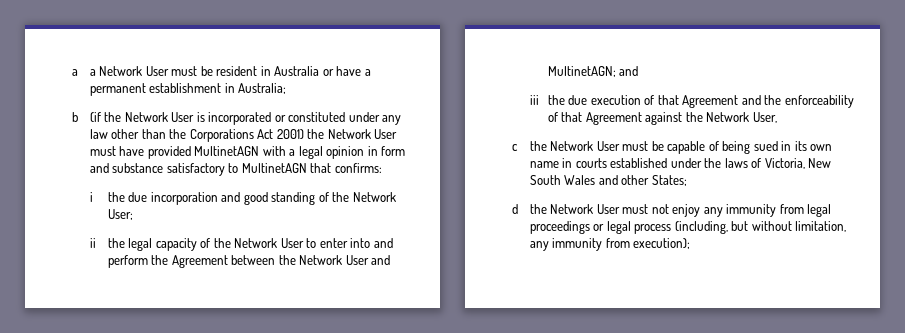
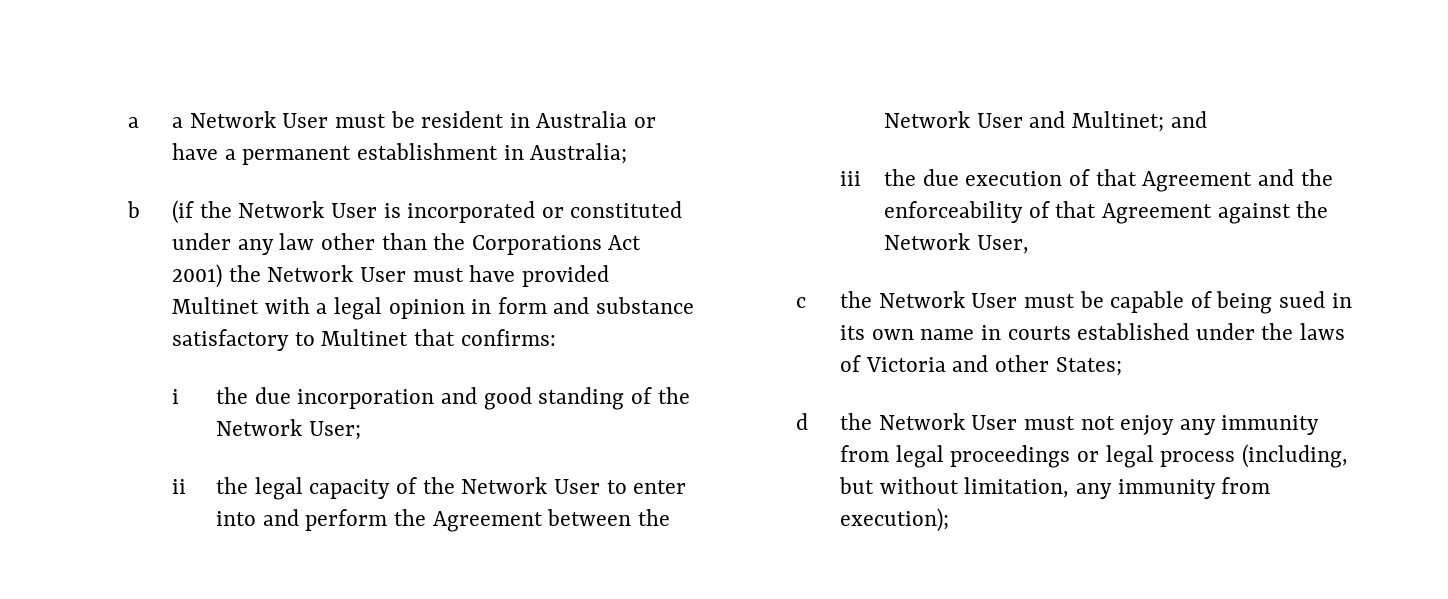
- b (if the Network User is incorporated or constituted under any law other than the Corporations Act 2001) the Network User must have provided MultinetAGN with a legal opinion in form and substance satisfactory to MultinetAGN that confirms:
+ b (if the Network User is incorporated or constituted under any law other than the Corporations Act 2001) the Network User must have provided Multinet with a legal opinion in form and substance satisfactory to Multinet that confirms:
- ii the legal capacity of the Network User to enter into and perform the Agreement between the Network User and MultinetAGN; and
+ ii the legal capacity of the Network User to enter into and perform the Agreement between the Network User and Multinet; and
- c the Network User must be capable of being sued in its own name in courts established under the laws of Victoria, New South Wales and other States;
+ c the Network User must be capable of being sued in its own name in courts established under the laws of Victoria and other States;

